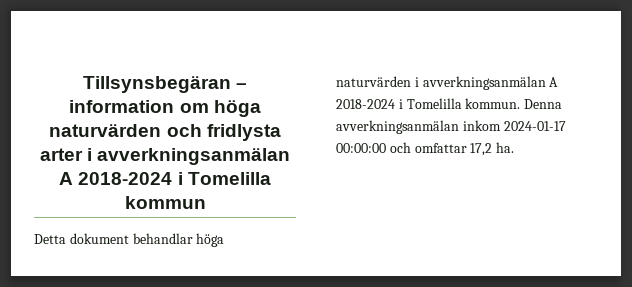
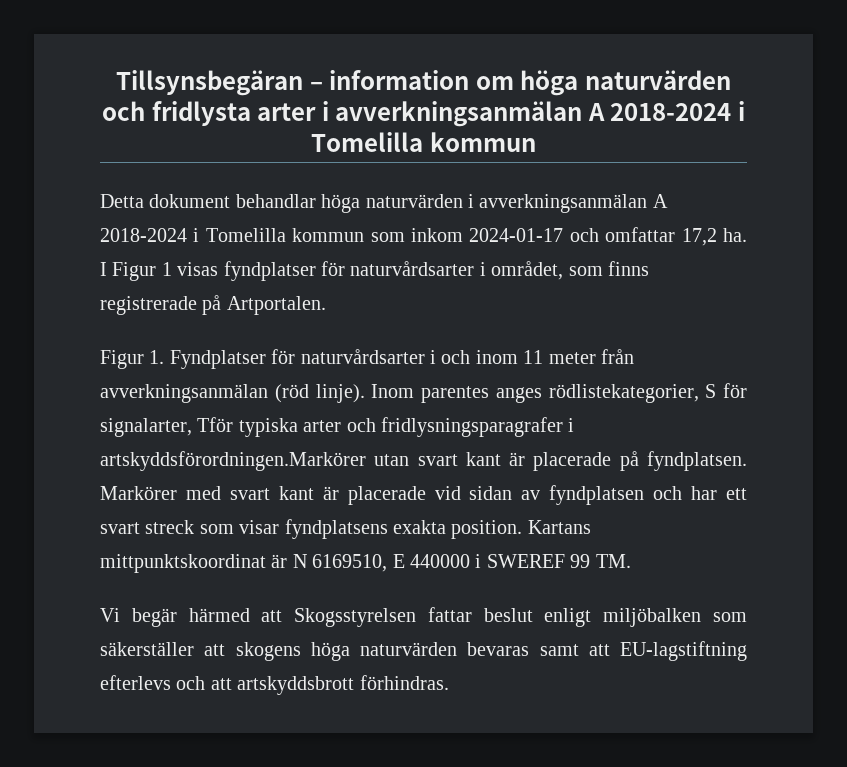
- Detta dokument behandlar höga naturvärden i avverkningsanmälan A 2018-2024 i Tomelilla kommun. Denna avverkningsanmälan inkom 2024-01-17 00:00:00 och omfattar 17,2 ha.
+ Detta dokument behandlar höga naturvärden i avverkningsanmälan A 2018-2024 i Tomelilla kommun som inkom 2024-01-17 och omfattar 17,2 ha.
+ I Figur 1 visas fyndplatser för naturvårdsarter i området, som finns registrerade på Artportalen.
+ Figur 1. Fyndplatser för naturvårdsarter i och inom 11 meter från avverkningsanmälan (röd linje). Inom parentes anges rödlistekategorier, S för signalarter, Tför typiska arter och fridlysningsparagrafer i artskyddsförordningen.Markörer utan svart kant är placerade på fyndplatsen. Markörer med svart kant är placerade vid sidan av fyndplatsen och har ett svart streck som visar fyndplatsens exakta position. Kartans mittpunktskoordinat är N 6169510, E 440000 i SWEREF 99 TM.
+ Vi begär härmed att Skogsstyrelsen fattar beslut enligt miljöbalken som säkerställer att skogens höga naturvärden bevaras samt att EU-lagstiftning efterlevs och att artskyddsbrott förhindras.

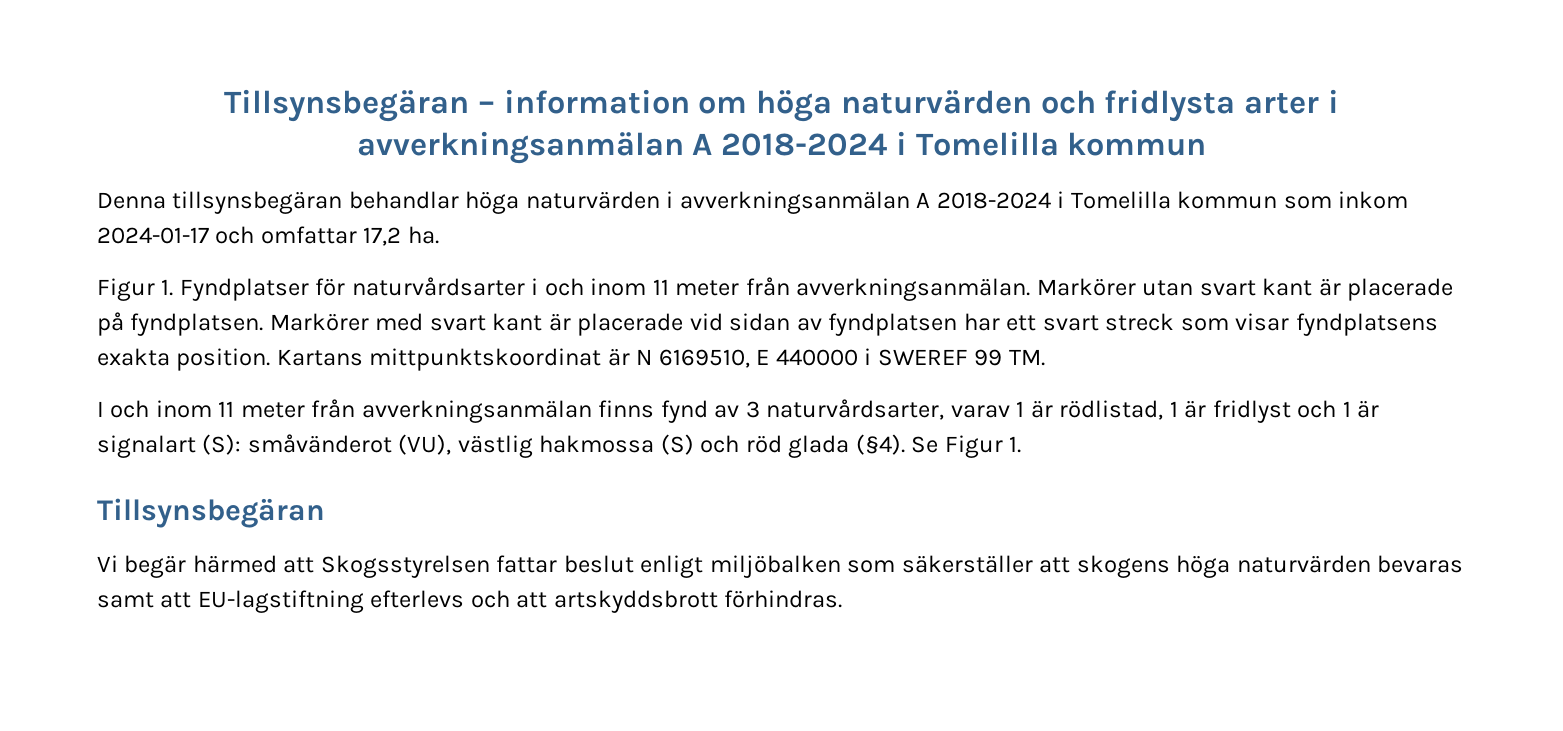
- Detta dokument behandlar höga naturvärden i avverkningsanmälan A 2018-2024 i Tomelilla kommun som inkom 2024-01-17 och omfattar 17,2 ha. I Figur 1 visas fyndplatser för naturvårdsarter i området, som finns registrerade på Artportalen.
+ Denna tillsynsbegäran behandlar höga naturvärden i avverkningsanmälan A 2018-2024 i Tomelilla kommun som inkom 2024-01-17 och omfattar 17,2 ha.
- Figur 1. Fyndplatser för naturvårdsarter i och inom 11 meter från avverkningsanmälan (röd linje). Inom parentes anges rödlistekategorier, S för signalarter, Tför typiska arter och fridlysningsparagrafer i artskyddsförordningen.Markörer utan svart kant är placerade på fyndplatsen.
+ Figur 1. Fyndplatser för naturvårdsarter i och inom 11 meter från avverkningsanmälan. Markörer utan svart kant är placerade på fyndplatsen.
- Markörer med svart kant är placerade vid sidan av fyndplatsen och har ett svart streck som visar fyndplatsens exakta position.
+ Markörer med svart kant är placerade vid sidan av fyndplatsen har ett svart streck som visar fyndplatsens exakta position.
+ I och inom 11 meter från avverkningsanmälan finns fynd av 3 naturvårdsarter, varav 1 är rödlistad, 1 är fridlyst och 1 är signalart (S): småvänderot (VU), västlig hakmossa (S) och röd glada (§4). Se Figur 1.
+ Tillsynsbegäran

